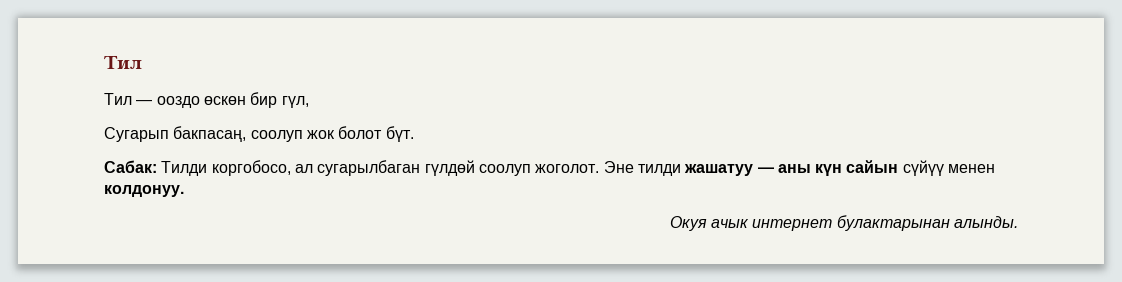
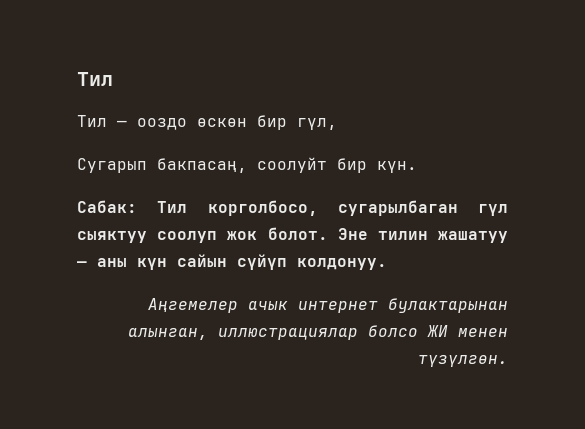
- Сугарып бакпасаң, соолуп жок болот бүт.
- Сабак: Тилди коргобосо, ал сугарылбаган гүлдөй соолуп жоголот. Эне тилди жашатуу — аны күн сайын сүйүү менен колдонуу.
+ Сугарып бакпасаң, соолуйт бир күн.
+ Сабак: Тил корголбосо, сугарылбаган гүл сыяктуу соолуп жок болот. Эне тилин жашатуу — аны күн сайын сүйүп колдонуу.
- Окуя ачык интернет булактарынан алынды.
+ Аңгемелер ачык интернет булактарынан алынган, иллюстрациялар болсо ЖИ менен түзүлгөн.

